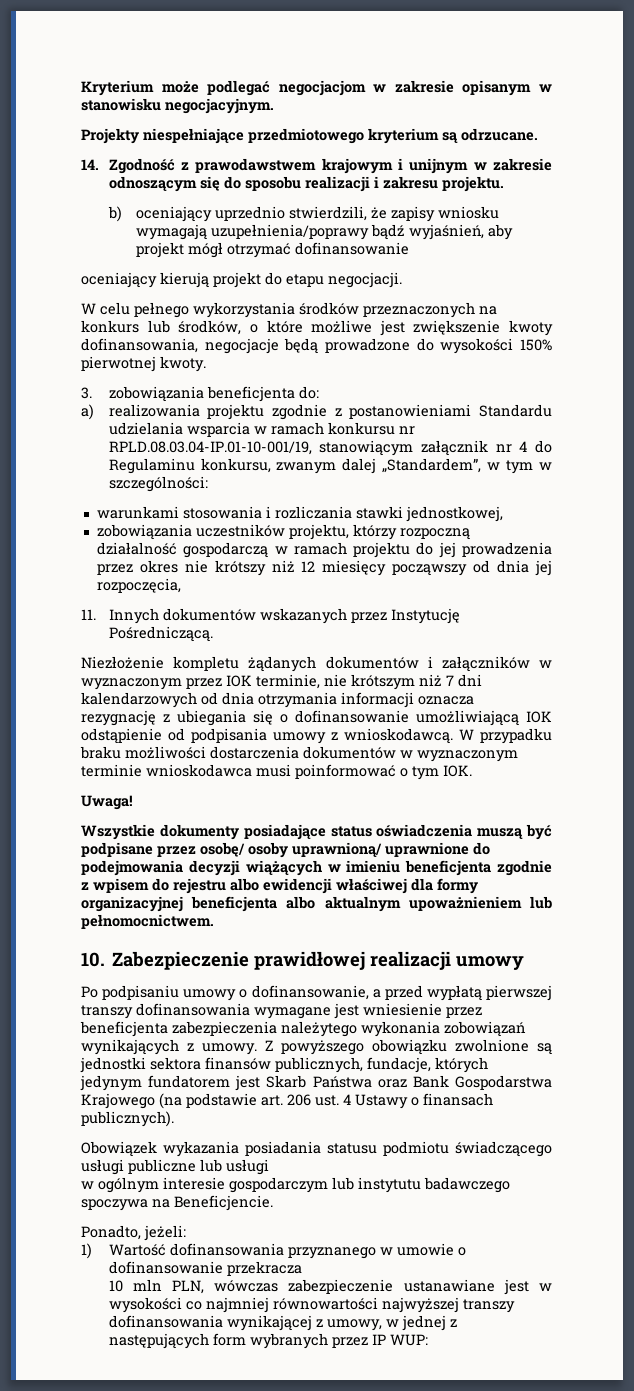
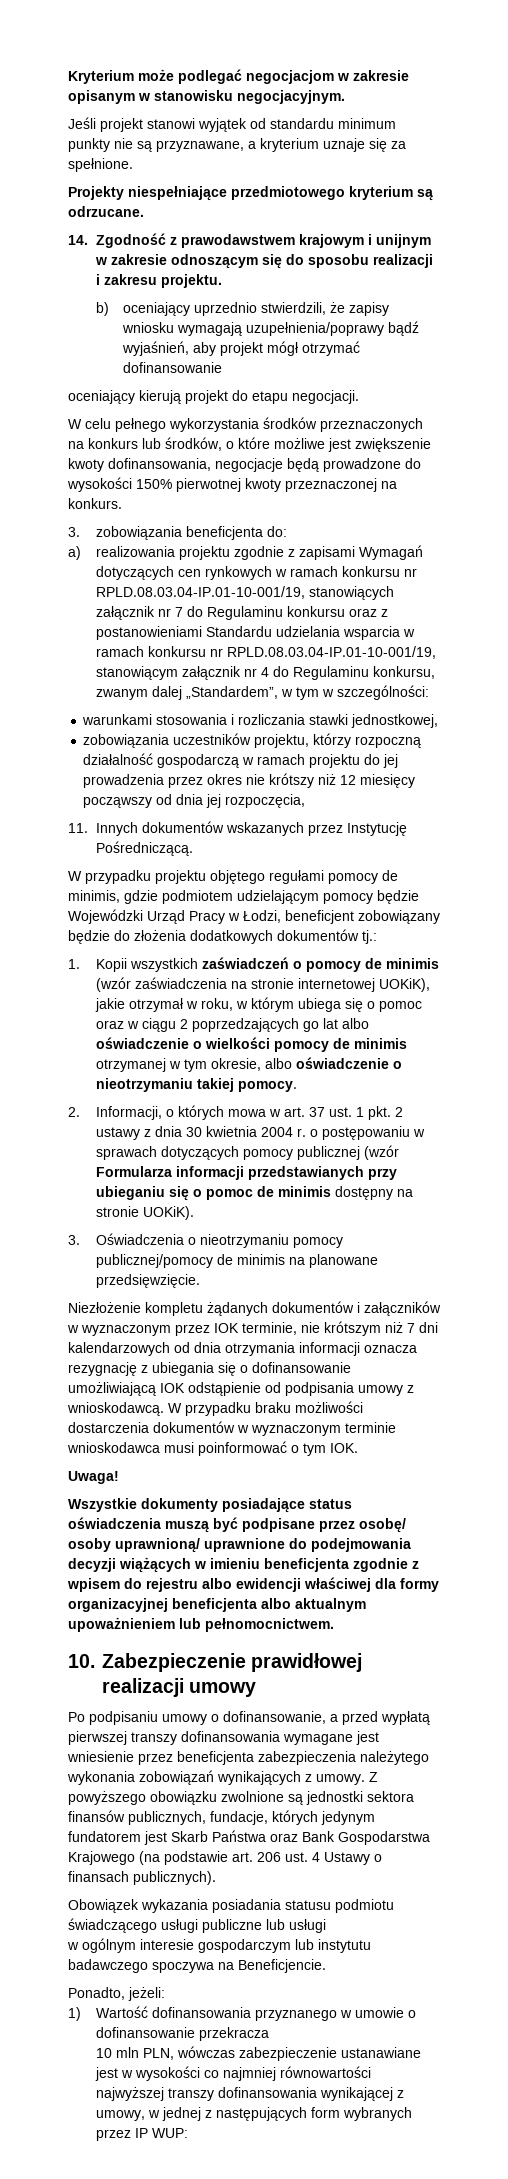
+ Jeśli projekt stanowi wyjątek od standardu minimum punkty nie są przyznawane, a kryterium uznaje się za spełnione.
- W celu pełnego wykorzystania środków przeznaczonych na konkurs lub środków, o które możliwe jest zwiększenie kwoty dofinansowania, negocjacje będą prowadzone do wysokości 150% pierwotnej kwoty.
+ W celu pełnego wykorzystania środków przeznaczonych na konkurs lub środków, o które możliwe jest zwiększenie kwoty dofinansowania, negocjacje będą prowadzone do wysokości 150% pierwotnej kwoty przeznaczonej na konkurs.
- a) realizowania projektu zgodnie z postanowieniami Standardu udzielania wsparcia w ramach konkursu nr RPLD.08.03.04-IP.01-10-001/19, stanowiącym załącznik nr 4 do Regulaminu konkursu, zwanym dalej „Standardem”, w tym w szczególności:
+ a) realizowania projektu zgodnie z zapisami Wymagań dotyczących cen rynkowych w ramach konkursu nr RPLD.08.03.04-IP.01-10-001/19, stanowiących załącznik nr 7 do Regulaminu konkursu oraz z postanowieniami Standardu udzielania wsparcia w ramach konkursu nr RPLD.08.03.04-IP.01-10-001/19, stanowiącym załącznik nr 4 do Regulaminu konkursu, zwanym dalej „Standardem”, w tym w szczególności:
+ W przypadku projektu objętego regułami pomocy de minimis, gdzie podmiotem udzielającym pomocy będzie Wojewódzki Urząd Pracy w Łodzi, beneficjent zobowiązany będzie do złożenia dodatkowych dokumentów tj.:
+ 1. Kopii wszystkich zaświadczeń o pomocy de minimis (wzór zaświadczenia na stronie internetowej UOKiK), jakie otrzymał w roku, w którym ubiega się o pomoc oraz w ciągu 2 poprzedzających go lat albo oświadczenie o wielkości pomocy de minimis otrzymanej w tym okresie, albo oświadczenie o nieotrzymaniu takiej pomocy.
+ 2. Informacji, o których mowa w art. 37 ust. 1 pkt. 2 ustawy z dnia 30 kwietnia 2004 r. o postępowaniu w sprawach dotyczących pomocy publicznej (wzór Formularza informacji przedstawianych przy ubieganiu się o pomoc de minimis dostępny na stronie UOKiK).
+ 3. Oświadczenia o nieotrzymaniu pomocy publicznej/pomocy de minimis na planowane przedsięwzięcie.

